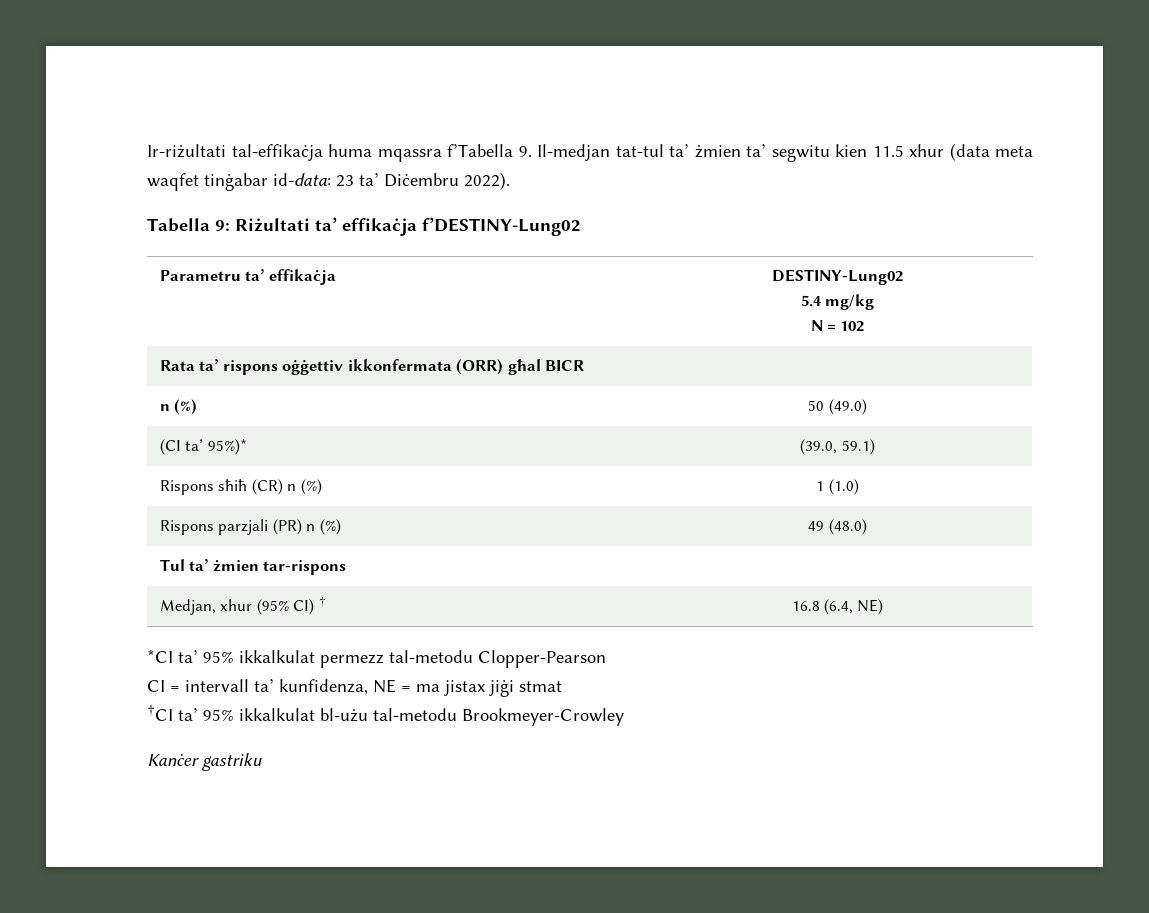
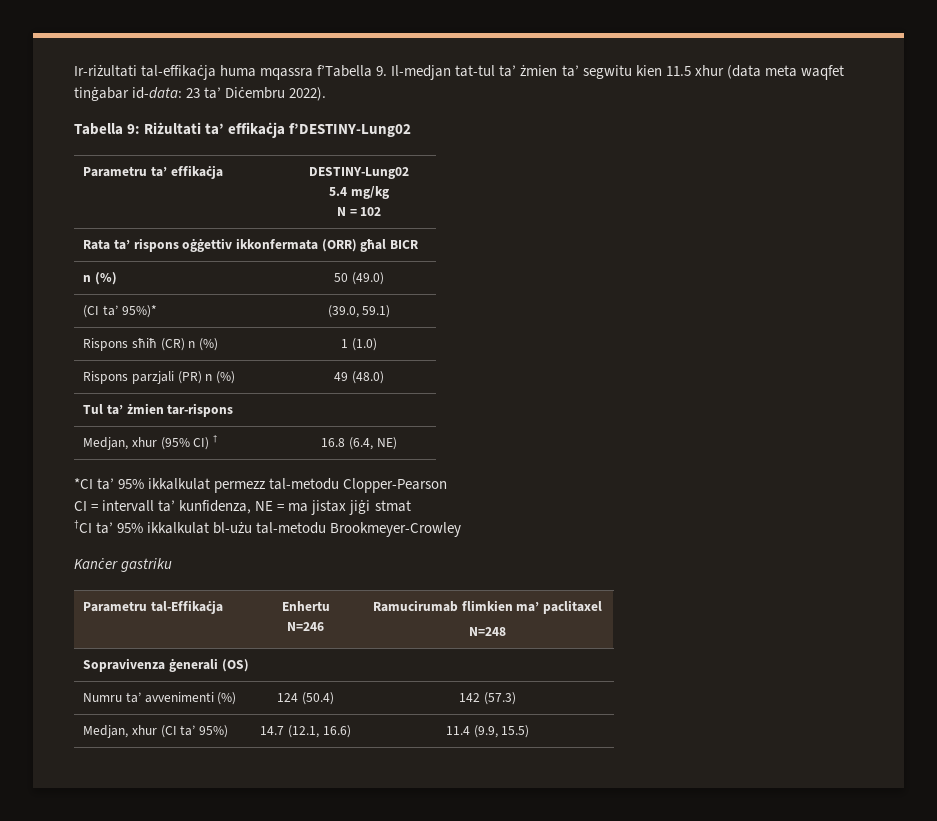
+ Parametru tal-Effikaċja | Enhertu
+ N=246 | Ramucirumab flimkien ma’ paclitaxel
+ N=248
+ Sopravivenza ġenerali (OS)
+ Numru ta’ avvenimenti (%) | 124 (50.4) | 142 (57.3)
+ Medjan, xhur (CI ta’ 95%) | 14.7 (12.1, 16.6) | 11.4 (9.9, 15.5)

